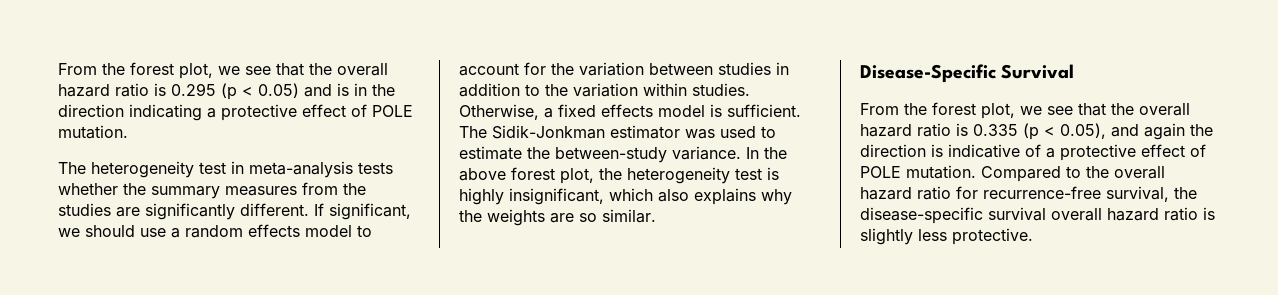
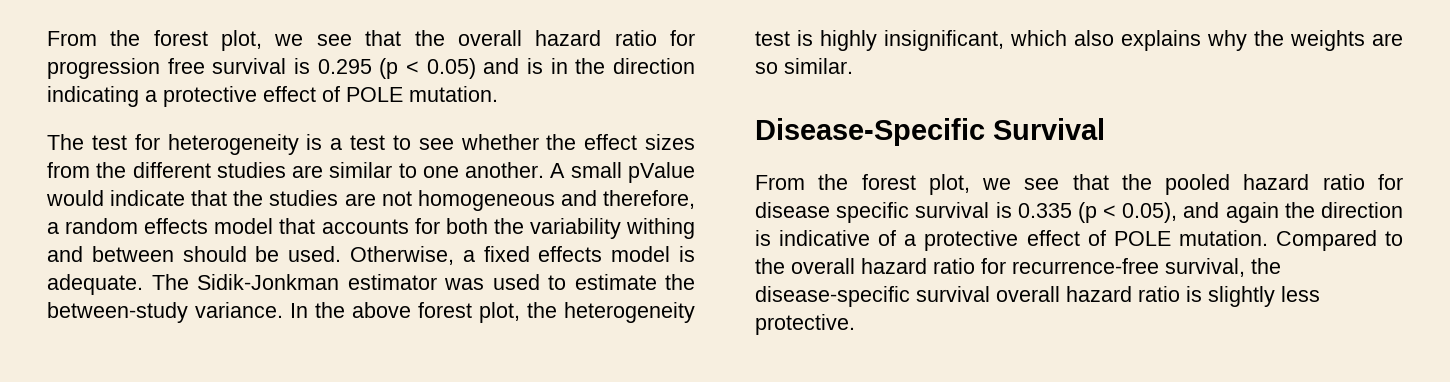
- From the forest plot, we see that the overall hazard ratio is 0.295 (p < 0.05) and is in the direction indicating a protective effect of POLE mutation.
+ From the forest plot, we see that the overall hazard ratio for progression free survival is 0.295 (p < 0.05) and is in the direction indicating a protective effect of POLE mutation.
- The heterogeneity test in meta-analysis tests whether the summary measures from the studies are significantly different. If significant, we should use a random effects model to account for the variation between studies in addition to the variation within studies.
+ The test for heterogeneity is a test to see whether the effect sizes from the different studies are similar to one another. A small pValue would indicate that the studies are not homogeneous and therefore, a random effects model that accounts for both the variability withing and between should be used.
- Otherwise, a fixed effects model is sufficient.
+ Otherwise, a fixed effects model is adequate.
- From the forest plot, we see that the overall hazard ratio is 0.335 (p < 0.05), and again the direction is indicative of a protective effect of POLE mutation.
+ From the forest plot, we see that the pooled hazard ratio for disease specific survival is 0.335 (p < 0.05), and again the direction is indicative of a protective effect of POLE mutation.

